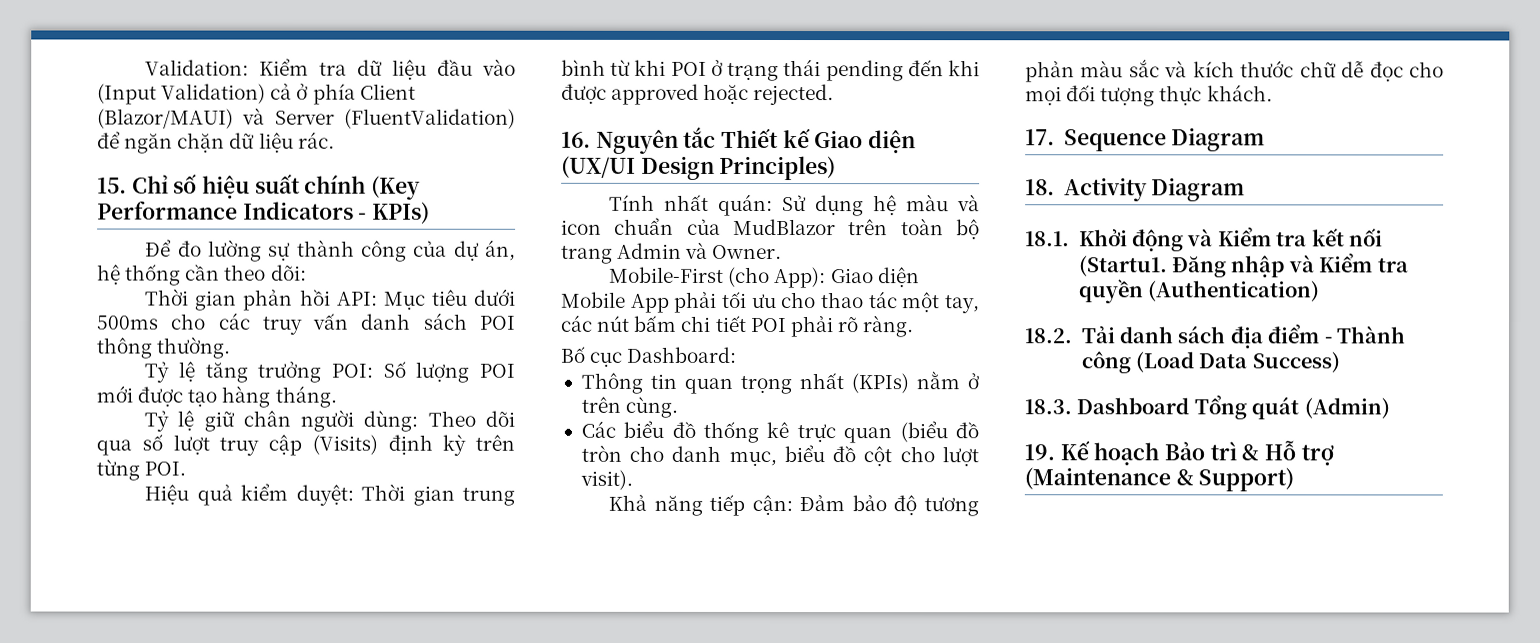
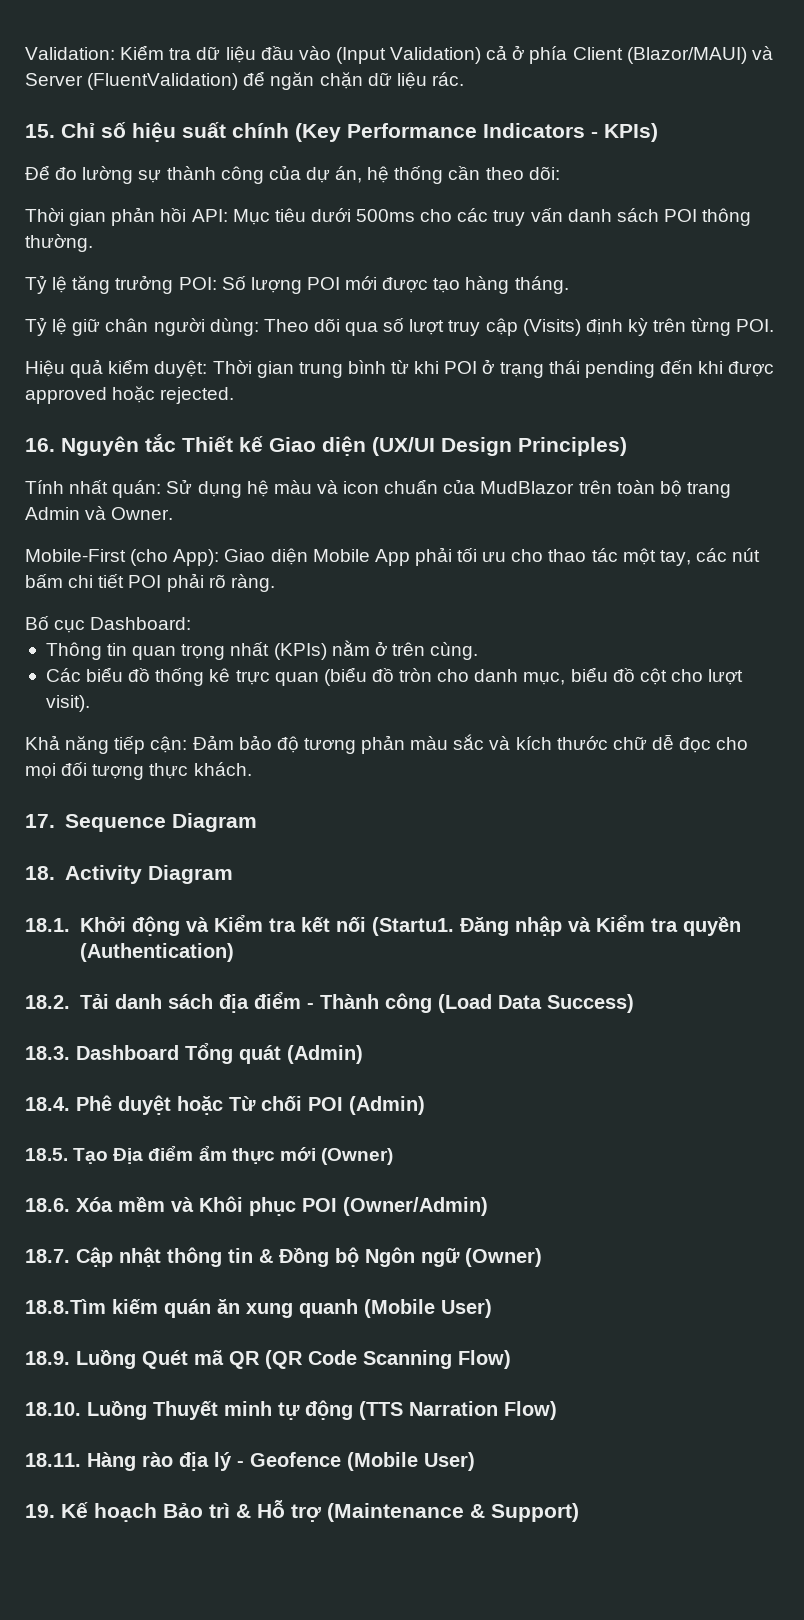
+ 18.4. Phê duyệt hoặc Từ chối POI (Admin)
+ 18.5. Tạo Địa điểm ẩm thực mới (Owner)
+ 18.6. Xóa mềm và Khôi phục POI (Owner/Admin)
+ 18.7. Cập nhật thông tin & Đồng bộ Ngôn ngữ (Owner)
+ 18.8.Tìm kiếm quán ăn xung quanh (Mobile User)
+ 18.9. Luồng Quét mã QR (QR Code Scanning Flow)
+ 18.10. Luồng Thuyết minh tự động (TTS Narration Flow)
+ 18.11. Hàng rào địa lý - Geofence (Mobile User)

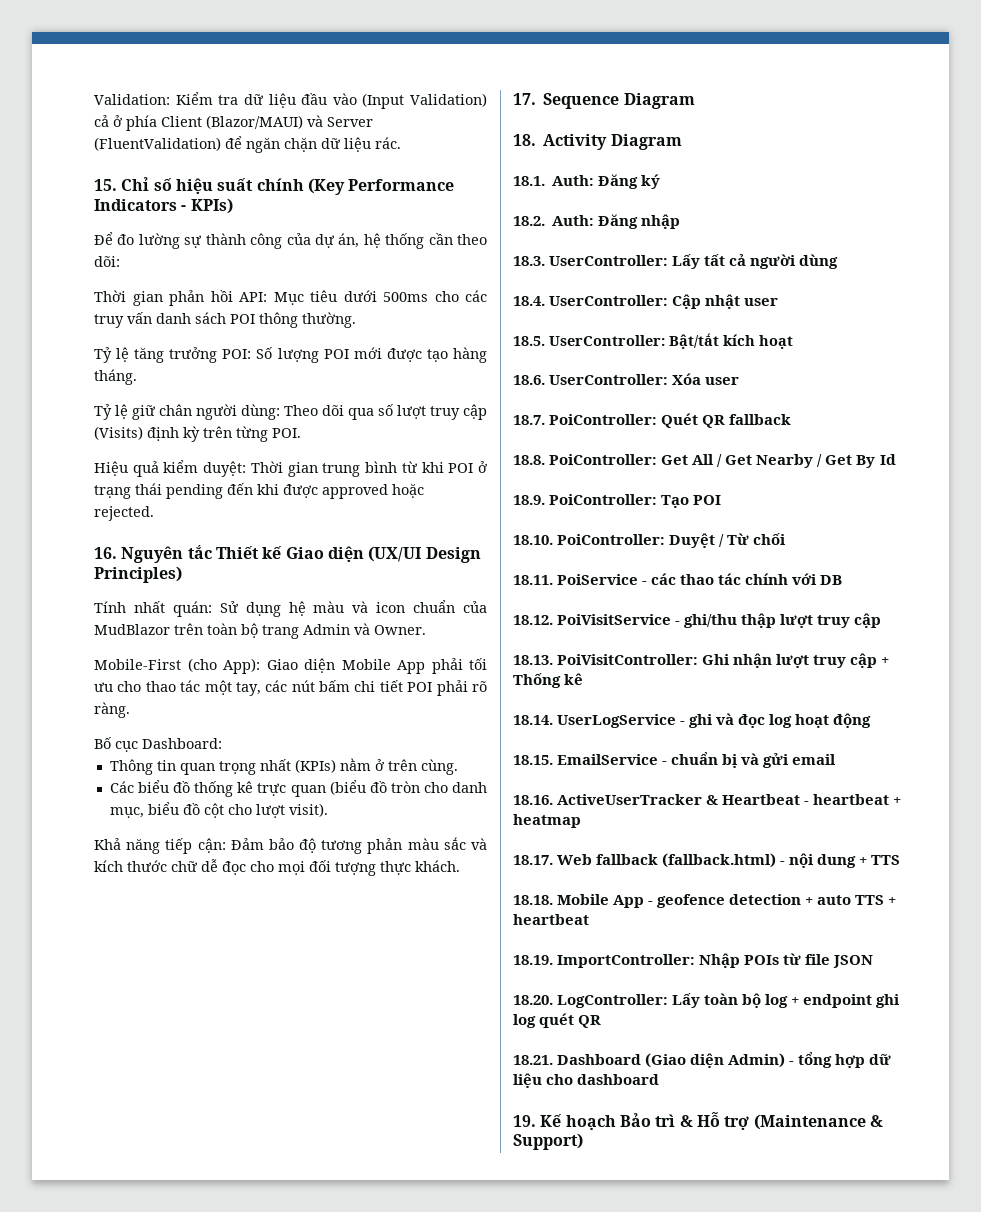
- 18.1. Khởi động và Kiểm tra kết nối (Startu1. Đăng nhập và Kiểm tra quyền (Authentication)
- 18.2. Tải danh sách địa điểm - Thành công (Load Data Success)
- 18.3. Dashboard Tổng quát (Admin)
- 18.4. Phê duyệt hoặc Từ chối POI (Admin)
- 18.5. Tạo Địa điểm ẩm thực mới (Owner)
- 18.6. Xóa mềm và Khôi phục POI (Owner/Admin)
- 18.7. Cập nhật thông tin & Đồng bộ Ngôn ngữ (Owner)
- 18.8.Tìm kiếm quán ăn xung quanh (Mobile User)
- 18.9. Luồng Quét mã QR (QR Code Scanning Flow)
- 18.10. Luồng Thuyết minh tự động (TTS Narration Flow)
- 18.11. Hàng rào địa lý - Geofence (Mobile User)
+ 18.1. Auth: Đăng ký
+ 18.2. Auth: Đăng nhập
+ 18.3. UserController: Lấy tất cả người dùng
+ 18.4. UserController: Cập nhật user
+ 18.5. UserController: Bật/tắt kích hoạt
+ 18.6. UserController: Xóa user
+ 18.7. PoiController: Quét QR fallback
+ 18.8. PoiController: Get All / Get Nearby / Get By Id
+ 18.9. PoiController: Tạo POI
+ 18.10. PoiController: Duyệt / Từ chối
+ 18.11. PoiService - các thao tác chính với DB
+ 18.12. PoiVisitService - ghi/thu thập lượt truy cập
+ 18.13. PoiVisitController: Ghi nhận lượt truy cập + Thống kê
+ 18.14. UserLogService - ghi và đọc log hoạt động
+ 18.15. EmailService - chuẩn bị và gửi email
+ 18.16. ActiveUserTracker & Heartbeat - heartbeat + heatmap
+ 18.17. Web fallback (fallback.html) - nội dung + TTS
+ 18.18. Mobile App - geofence detection + auto TTS + heartbeat
+ 18.19. ImportController: Nhập POIs từ file JSON
+ 18.20. LogController: Lấy toàn bộ log + endpoint ghi log quét QR
+ 18.21. Dashboard (Giao diện Admin) - tổng hợp dữ liệu cho dashboard

